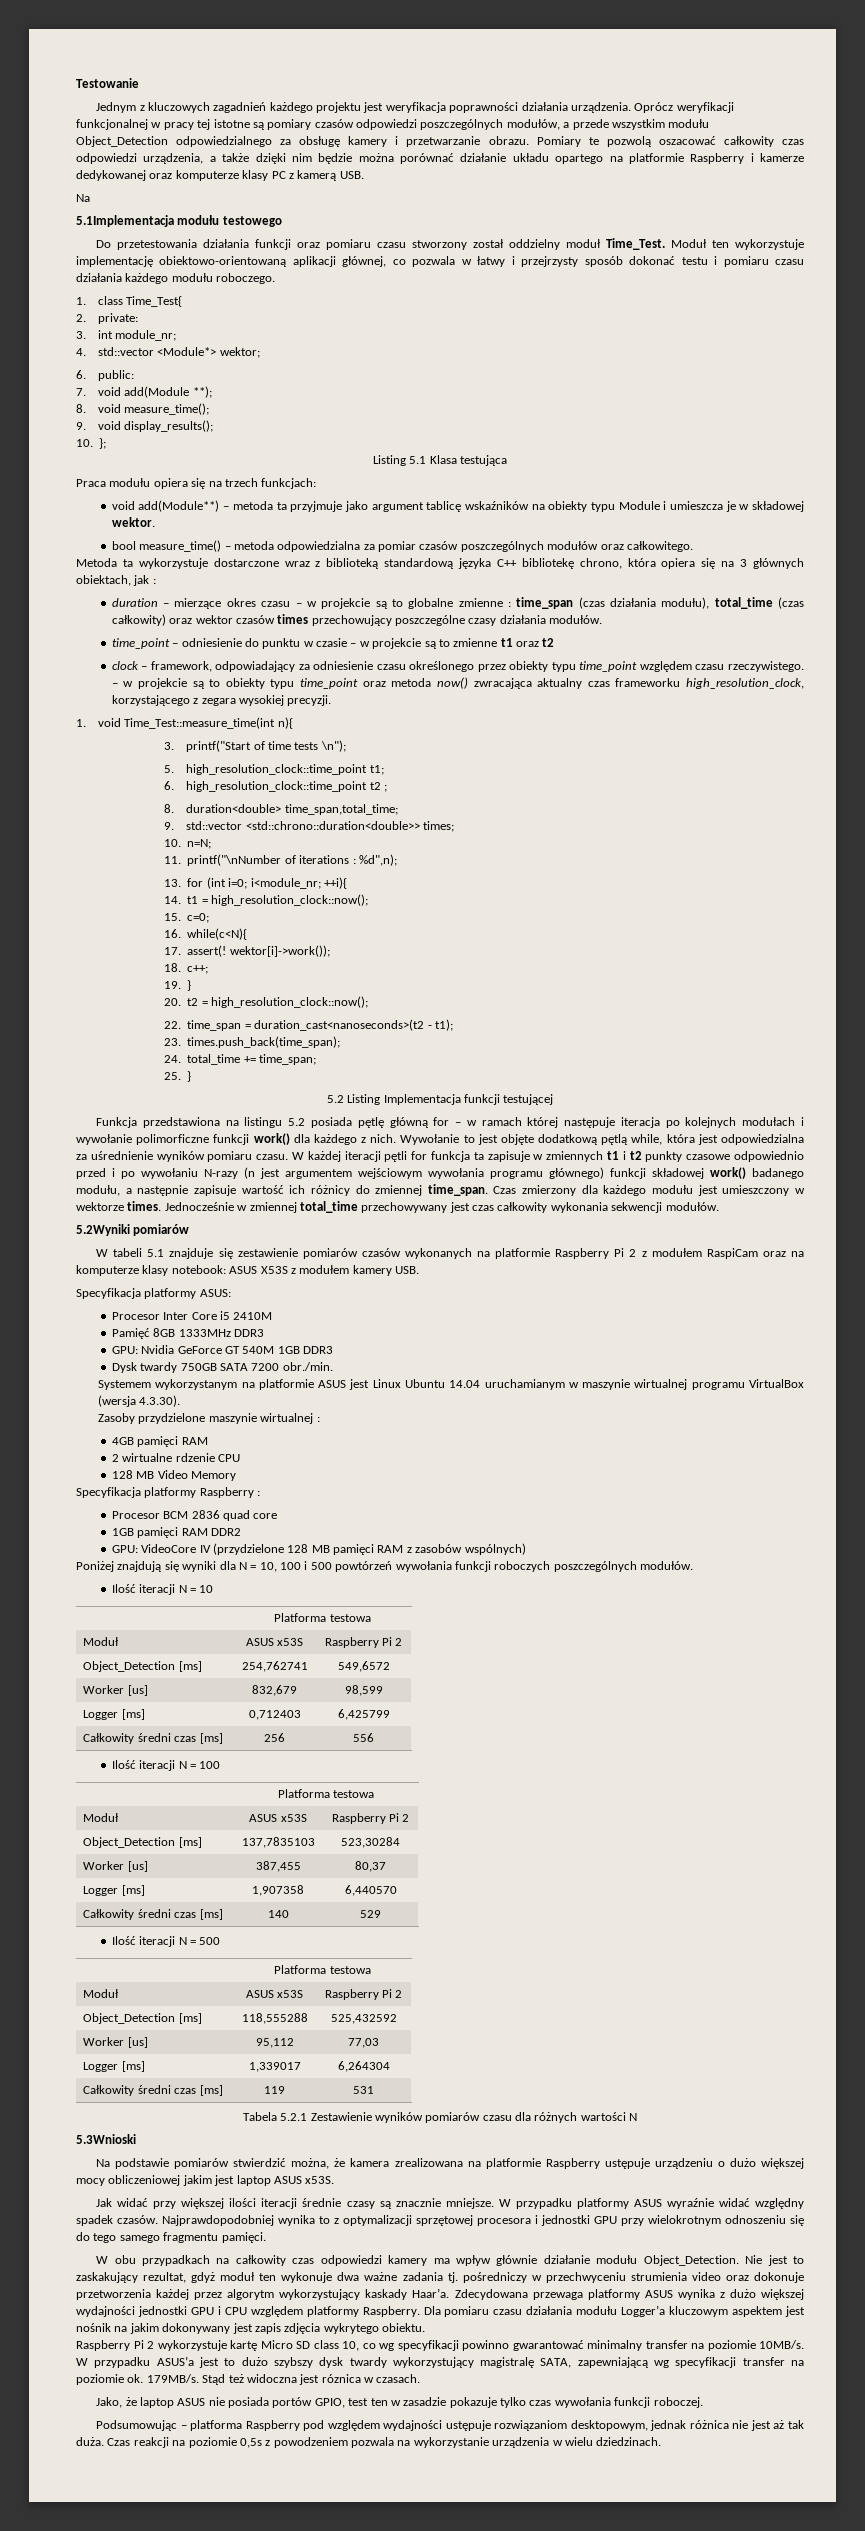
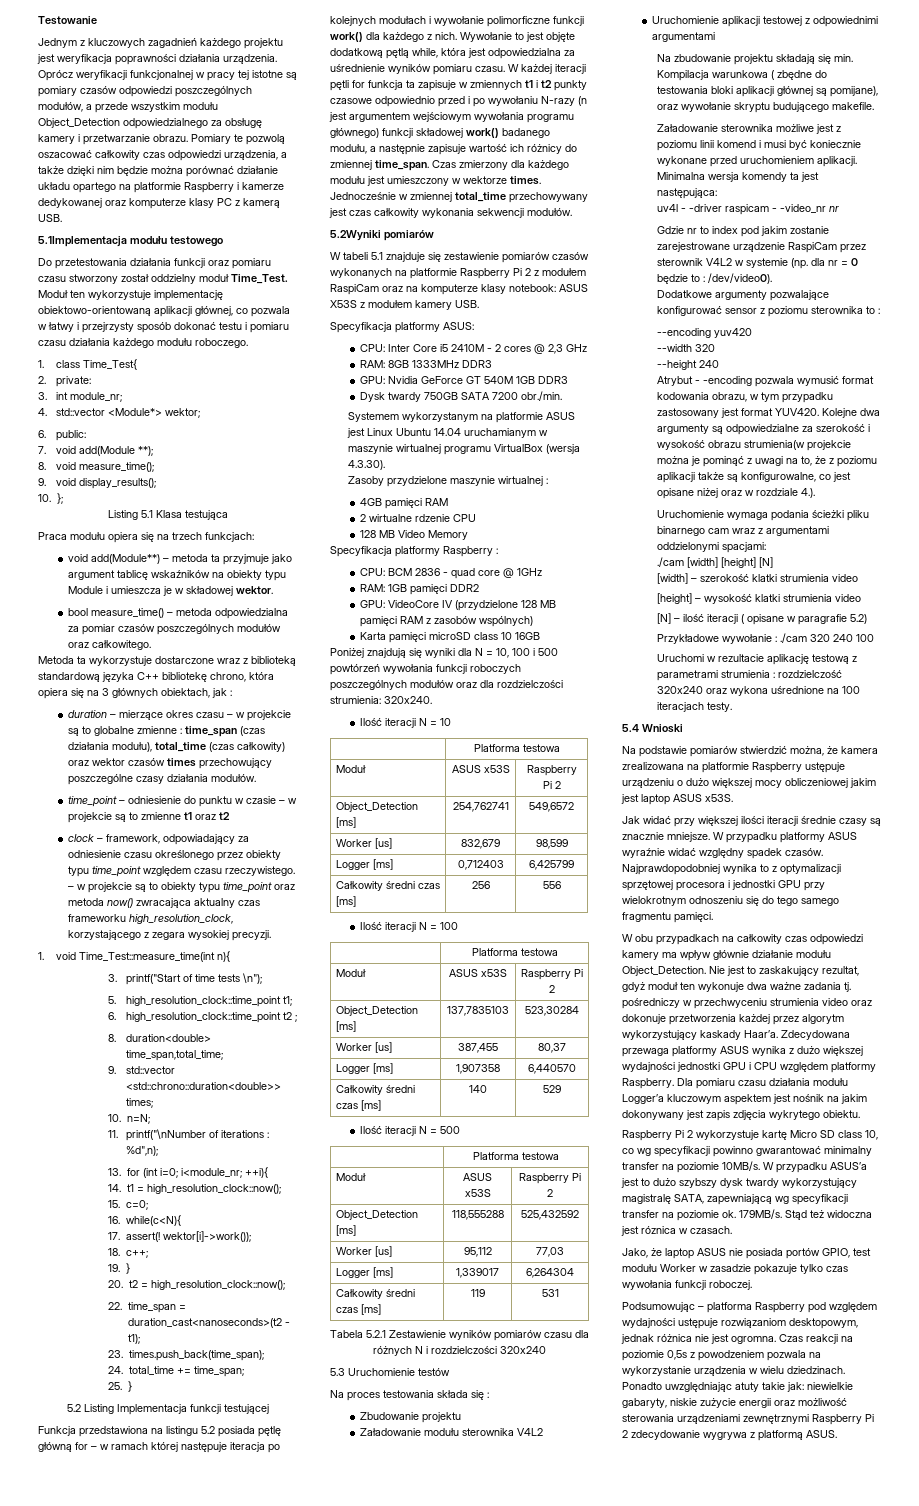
  Pomiary te pozwolą oszacować całkowity czas odpowiedzi urządzenia, a także dzięki nim będzie można porównać działanie układu opartego na platformie Raspberry i kamerze dedykowanej oraz komputerze klasy PC z kamerą USB.
- Na
- Procesor Inter Core i5 2410M
- Pamięć 8GB 1333MHz DDR3
+ CPU: Inter Core i5 2410M - 2 cores @ 2,3 GHz
+ RAM: 8GB 1333MHz DDR3
- Procesor BCM 2836 quad core
- 1GB pamięci RAM DDR2
+ CPU: BCM 2836 - quad core @ 1GHz
+ RAM: 1GB pamięci DDR2
+ Karta pamięci microSD class 10 16GB
- Poniżej znajdują się wyniki dla N = 10, 100 i 500 powtórzeń wywołania funkcji roboczych poszczególnych modułów.
+ Poniżej znajdują się wyniki dla N = 10, 100 i 500 powtórzeń wywołania funkcji roboczych poszczególnych modułów oraz dla rozdzielczości strumienia: 320x240.
- Tabela 5.2.1 Zestawienie wyników pomiarów czasu dla różnych wartości N
- 5.3Wnioski
+ Tabela 5.2.1 Zestawienie wyników pomiarów czasu dla różnych N i rozdzielczości 320x240
+ 5.3 Uruchomienie testów
+ Na proces testowania składa się :
+ Zbudowanie projektu
+ Załadowanie modułu sterownika V4L2
+ Uruchomienie aplikacji testowej z odpowiednimi argumentami
+ Na zbudowanie projektu składają się min. Kompilacja warunkowa ( zbędne do testowania bloki aplikacji głównej są pomijane), oraz wywołanie skryptu budującego makefile.
+ Załadowanie sterownika możliwe jest z poziomu linii komend i musi być koniecznie wykonane przed uruchomieniem aplikacji. Minimalna wersja komendy ta jest następująca:
+ uv4l - -driver raspicam - -video_nr nr
+ Gdzie nr to index pod jakim zostanie zarejestrowane urządzenie RaspiCam przez sterownik V4L2 w systemie (np. dla nr = 0 będzie to : /dev/video0).
+ Dodatkowe argumenty pozwalające konfigurować sensor z poziomu sterownika to :
+ --encoding yuv420
+ --width 320
+ --height 240
+ Atrybut - -encoding pozwala wymusić format kodowania obrazu, w tym przypadku zastosowany jest format YUV420. Kolejne dwa argumenty są odpowiedzialne za szerokość i wysokość obrazu strumienia(w projekcie można je pominąć z uwagi na to, że z poziomu aplikacji także są konfigurowalne, co jest opisane niżej oraz w rozdziale 4.).
+ Uruchomienie wymaga podania ścieżki pliku binarnego cam wraz z argumentami oddzielonymi spacjami:
+ ./cam [width] [height] [N]
+ [width] – szerokość klatki strumienia video
+ [height] – wysokość klatki strumienia video
+ [N] – ilość iteracji ( opisane w paragrafie 5.2)
+ Przykładowe wywołanie : ./cam 320 240 100
+ Uruchomi w rezultacie aplikację testową z parametrami strumienia : rozdzielczość 320x240 oraz wykona uśrednione na 100 iteracjach testy.
+ 5.4 Wnioski
- Jako, że laptop ASUS nie posiada portów GPIO, test ten w zasadzie pokazuje tylko czas wywołania funkcji roboczej.
+ Jako, że laptop ASUS nie posiada portów GPIO, test modułu Worker w zasadzie pokazuje tylko czas wywołania funkcji roboczej.
- Podsumowując – platforma Raspberry pod względem wydajności ustępuje rozwiązaniom desktopowym, jednak różnica nie jest aż tak duża.
+ Podsumowując – platforma Raspberry pod względem wydajności ustępuje rozwiązaniom desktopowym, jednak różnica nie jest ogromna.
+ Ponadto uwzględniając atuty takie jak: niewielkie gabaryty, niskie zużycie energii oraz możliwość sterowania urządzeniami zewnętrznymi Raspberry Pi 2 zdecydowanie wygrywa z platformą ASUS.

